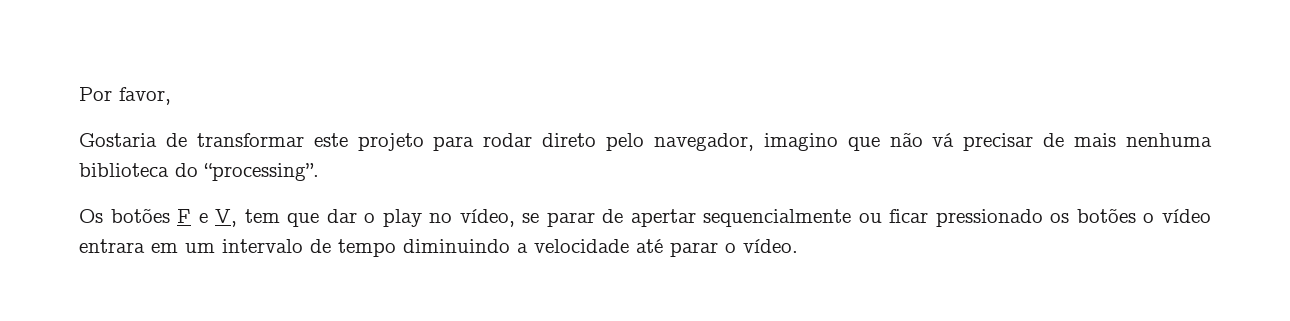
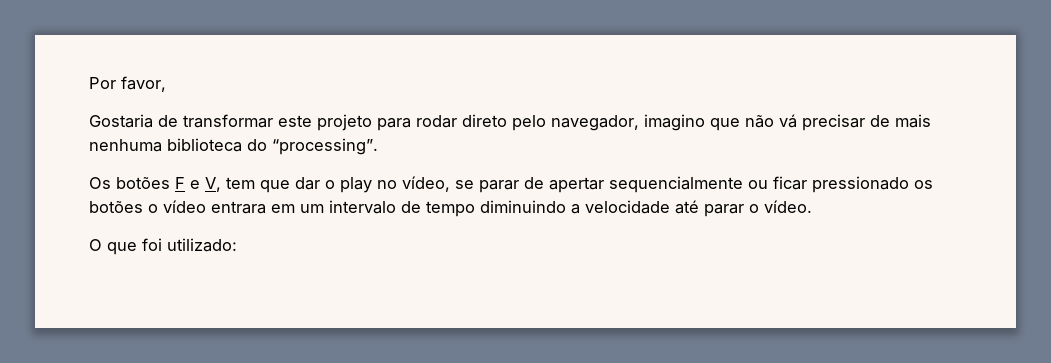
+ O que foi utilizado:

